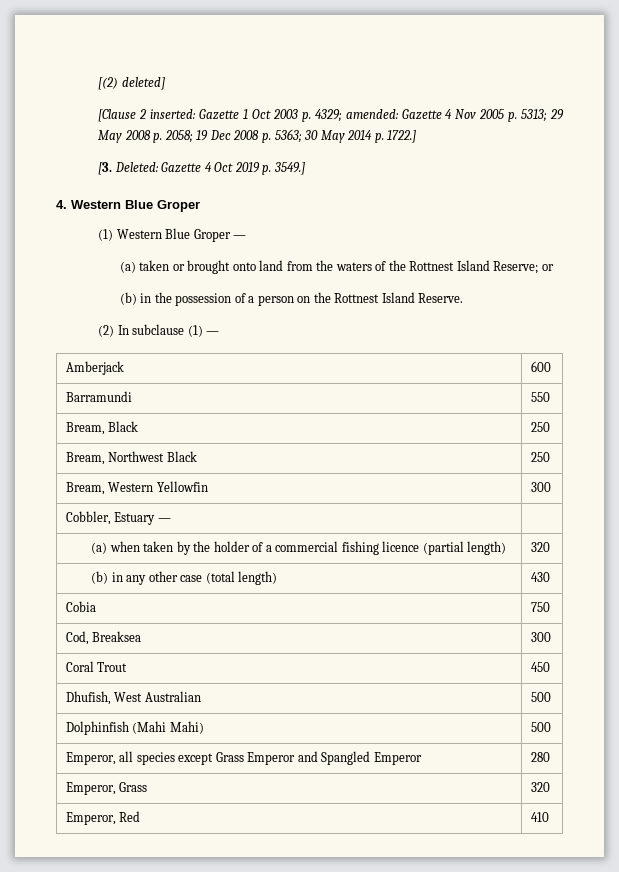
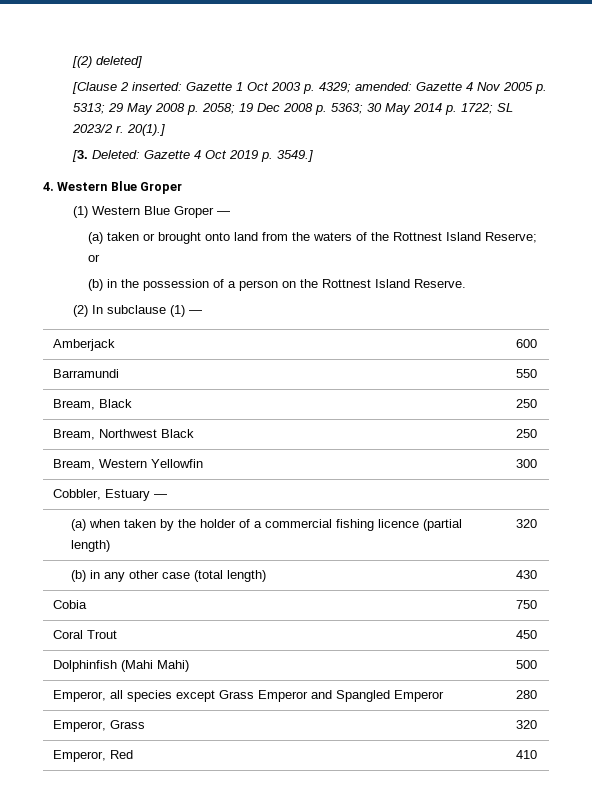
- [Clause 2 inserted: Gazette 1 Oct 2003 p. 4329; amended: Gazette 4 Nov 2005 p. 5313; 29 May 2008 p. 2058; 19 Dec 2008 p. 5363; 30 May 2014 p. 1722.]
+ [Clause 2 inserted: Gazette 1 Oct 2003 p. 4329; amended: Gazette 4 Nov 2005 p. 5313; 29 May 2008 p. 2058; 19 Dec 2008 p. 5363; 30 May 2014 p. 1722; SL 2023/2 r. 20(1).]
- Cod, Breaksea | 300
- Dhufish, West Australian | 500

